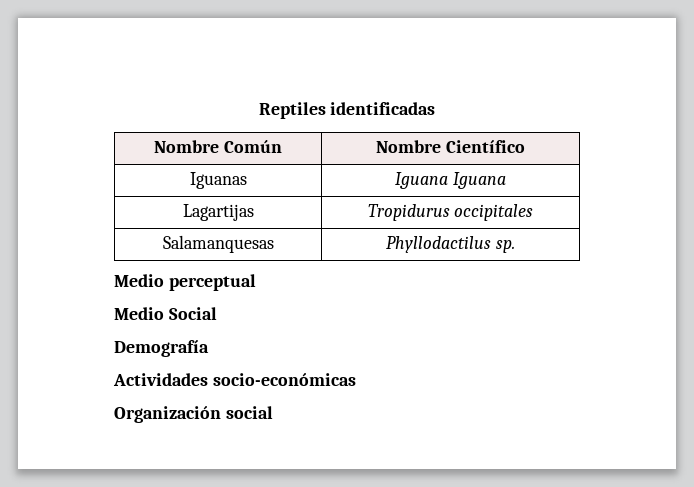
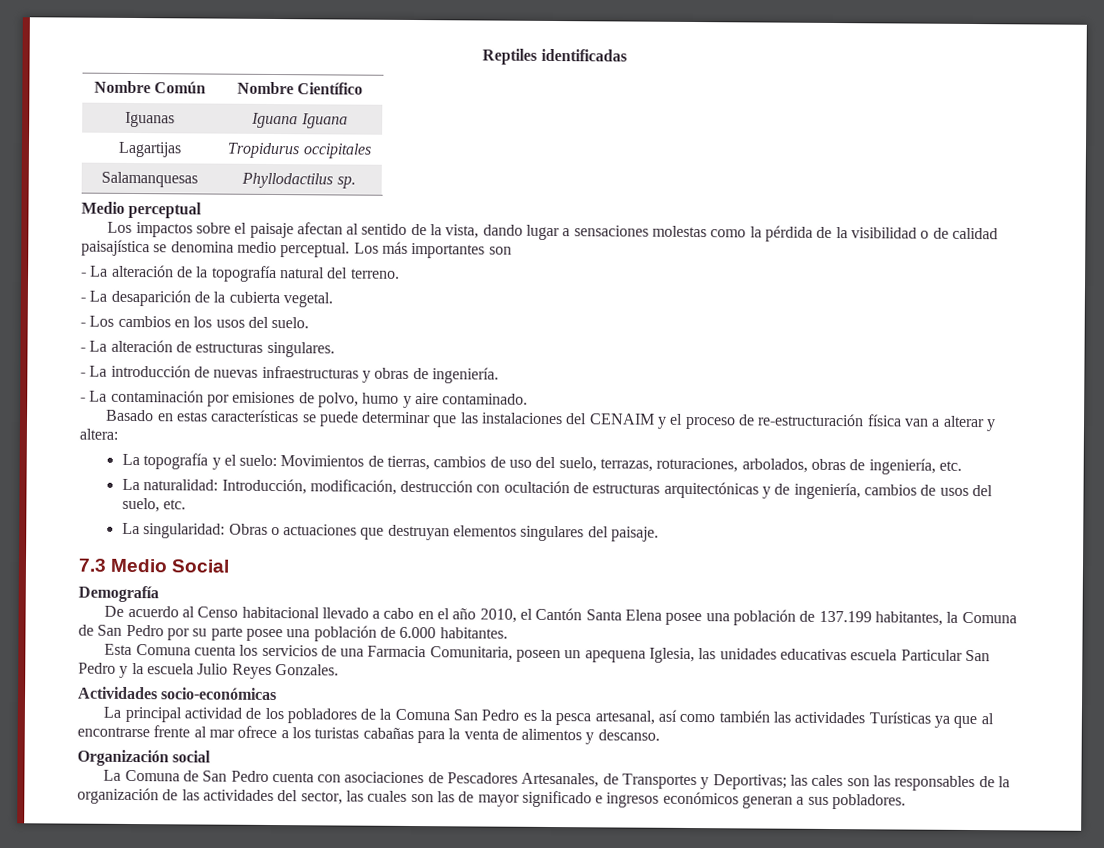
- Medio Social
+ Los impactos sobre el paisaje afectan al sentido de la vista, dando lugar a sensaciones molestas como la pérdida de la visibilidad o de calidad paisajística se denomina medio perceptual. Los más importantes son
+ - La alteración de la topografía natural del terreno.
+ - La desaparición de la cubierta vegetal.
+ - Los cambios en los usos del suelo.
+ - La alteración de estructuras singulares.
+ - La introducción de nuevas infraestructuras y obras de ingeniería.
+ - La contaminación por emisiones de polvo, humo y aire contaminado.
+ Basado en estas características se puede determinar que las instalaciones del CENAIM y el proceso de re-estructuración física van a alterar y altera:
+ La topografía y el suelo: Movimientos de tierras, cambios de uso del suelo, terrazas, roturaciones, arbolados, obras de ingeniería, etc.
+ La naturalidad: Introducción, modificación, destrucción con ocultación de estructuras arquitectónicas y de ingeniería, cambios de usos del suelo, etc.
+ La singularidad: Obras o actuaciones que destruyan elementos singulares del paisaje.
+ 7.3 Medio Social
  Demografía
+ De acuerdo al Censo habitacional llevado a cabo en el año 2010, el Cantón Santa Elena posee una población de 137.199 habitantes, la Comuna de San Pedro por su parte posee una población de 6.000 habitantes.
+ Esta Comuna cuenta los servicios de una Farmacia Comunitaria, poseen un apequena Iglesia, las unidades educativas escuela Particular San Pedro y la escuela Julio Reyes Gonzales.
  Actividades socio-económicas
+ La principal actividad de los pobladores de la Comuna San Pedro es la pesca artesanal, así como también las actividades Turísticas ya que al encontrarse frente al mar ofrece a los turistas cabañas para la venta de alimentos y descanso.
  Organización social
+ La Comuna de San Pedro cuenta con asociaciones de Pescadores Artesanales, de Transportes y Deportivas; las cales son las responsables de la organización de las actividades del sector, las cuales son las de mayor significado e ingresos económicos generan a sus pobladores.

